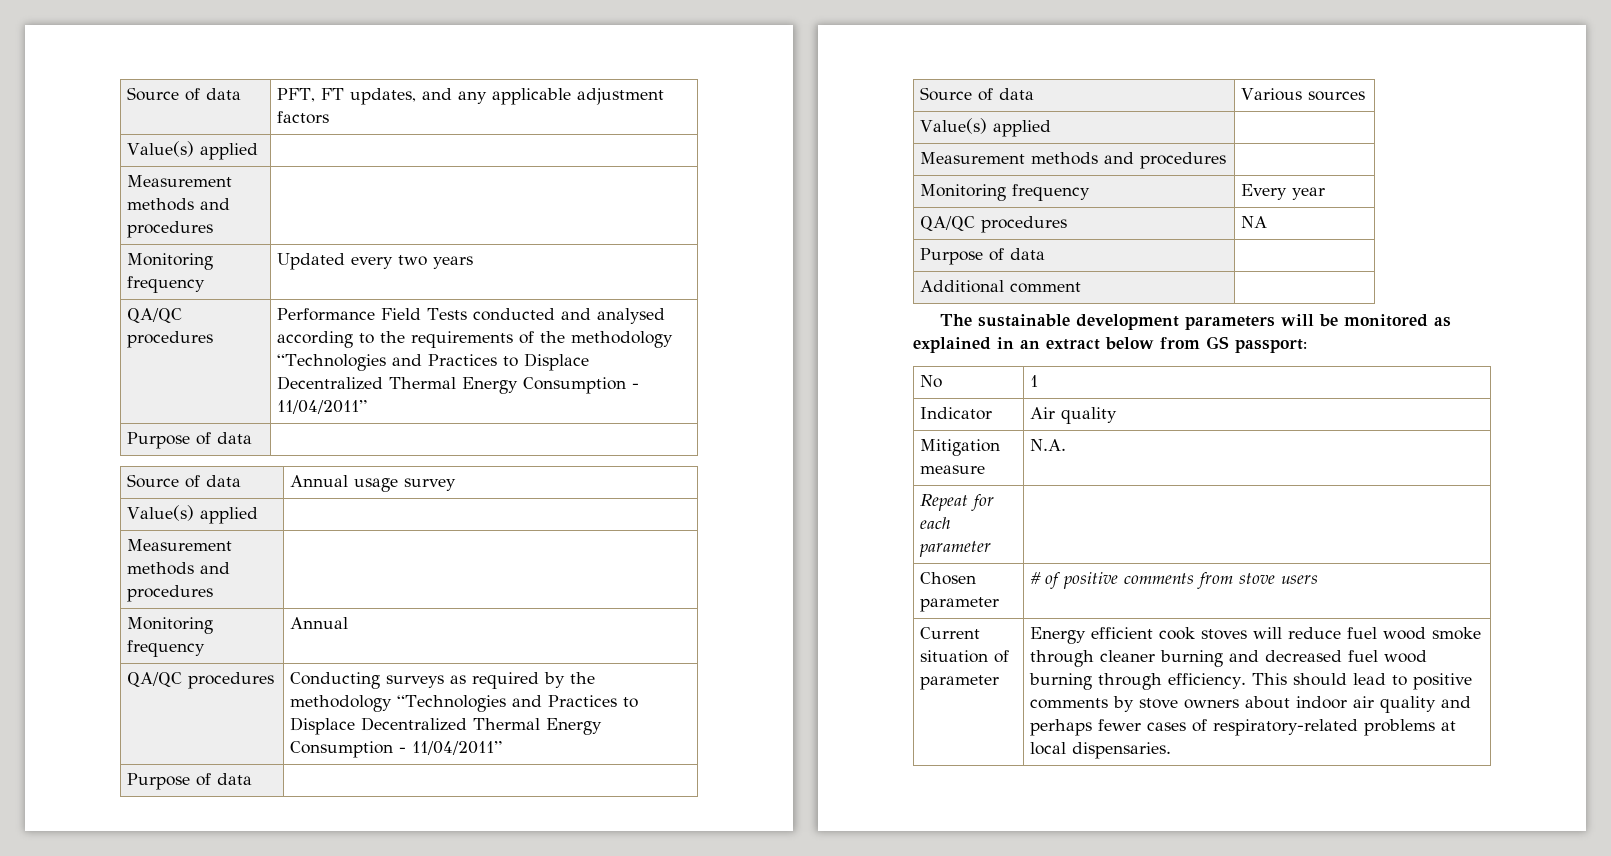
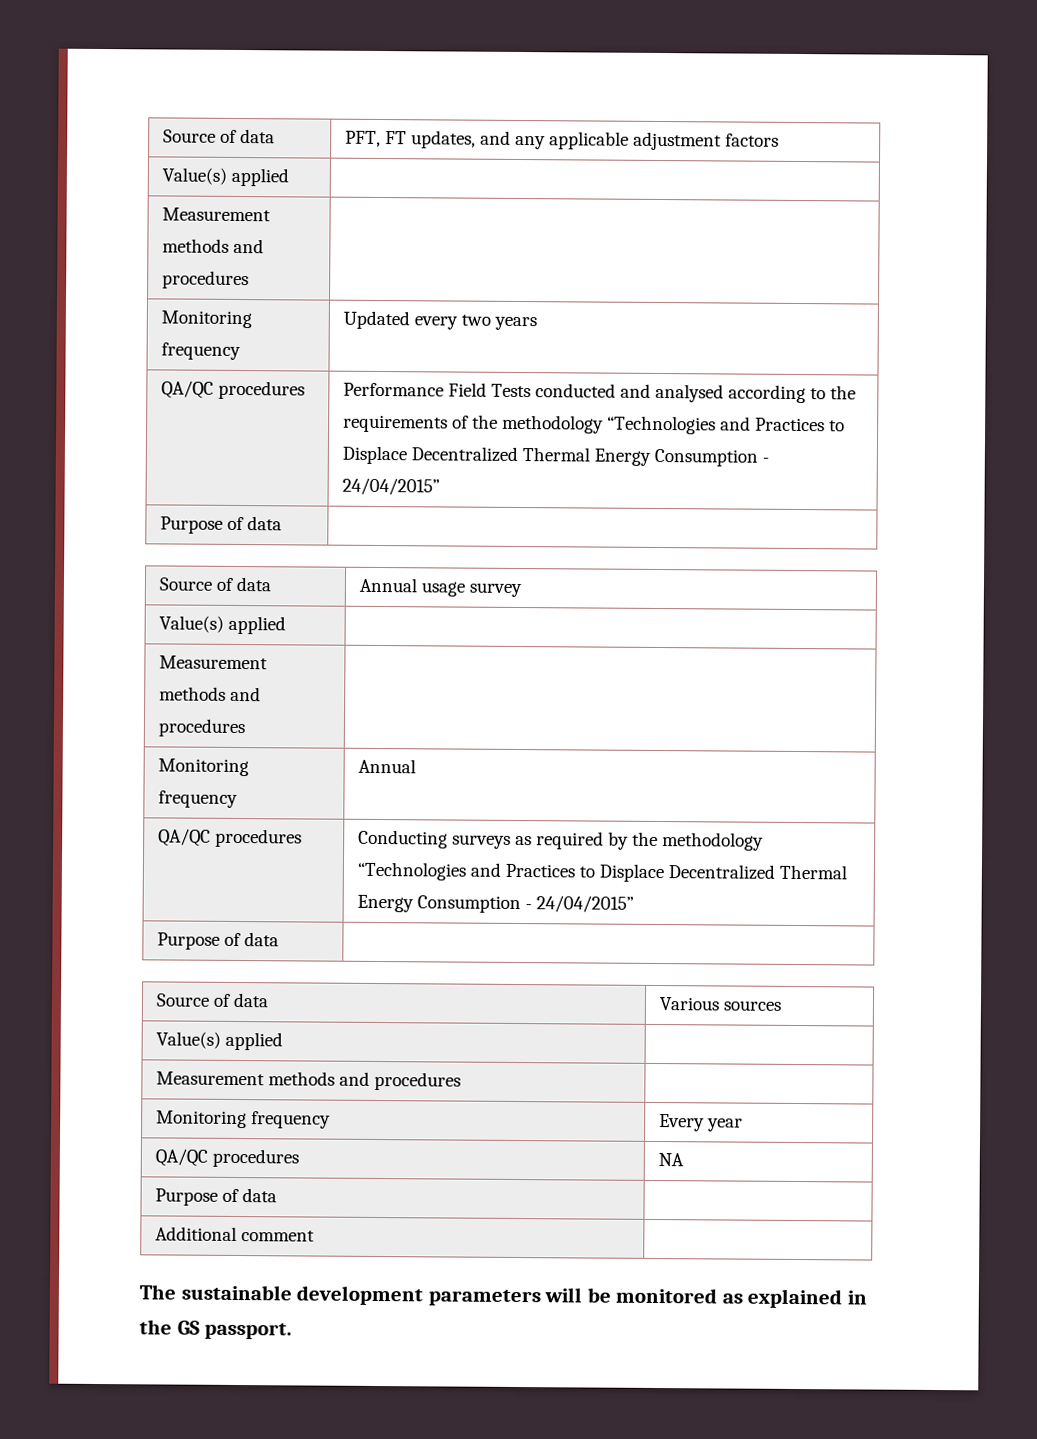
- QA/QC procedures | Performance Field Tests conducted and analysed according to the requirements of the methodology “Technologies and Practices to Displace Decentralized Thermal Energy Consumption - 11/04/2011”
+ QA/QC procedures | Performance Field Tests conducted and analysed according to the requirements of the methodology “Technologies and Practices to Displace Decentralized Thermal Energy Consumption - 24/04/2015”
- QA/QC procedures | Conducting surveys as required by the methodology “Technologies and Practices to Displace Decentralized Thermal Energy Consumption - 11/04/2011”
+ QA/QC procedures | Conducting surveys as required by the methodology “Technologies and Practices to Displace Decentralized Thermal Energy Consumption - 24/04/2015”
- The sustainable development parameters will be monitored as explained in an extract below from GS passport:
- No | 1
- Indicator | Air quality
- Mitigation measure | N.A.
- Repeat for each parameter |
- Chosen parameter | # of positive comments from stove users
- Current situation of parameter | Energy efficient cook stoves will reduce fuel wood smoke through cleaner burning and decreased fuel wood burning through efficiency. This should lead to positive comments by stove owners about indoor air quality and perhaps fewer cases of respiratory-related problems at local dispensaries.
+ The sustainable development parameters will be monitored as explained in the GS passport.

